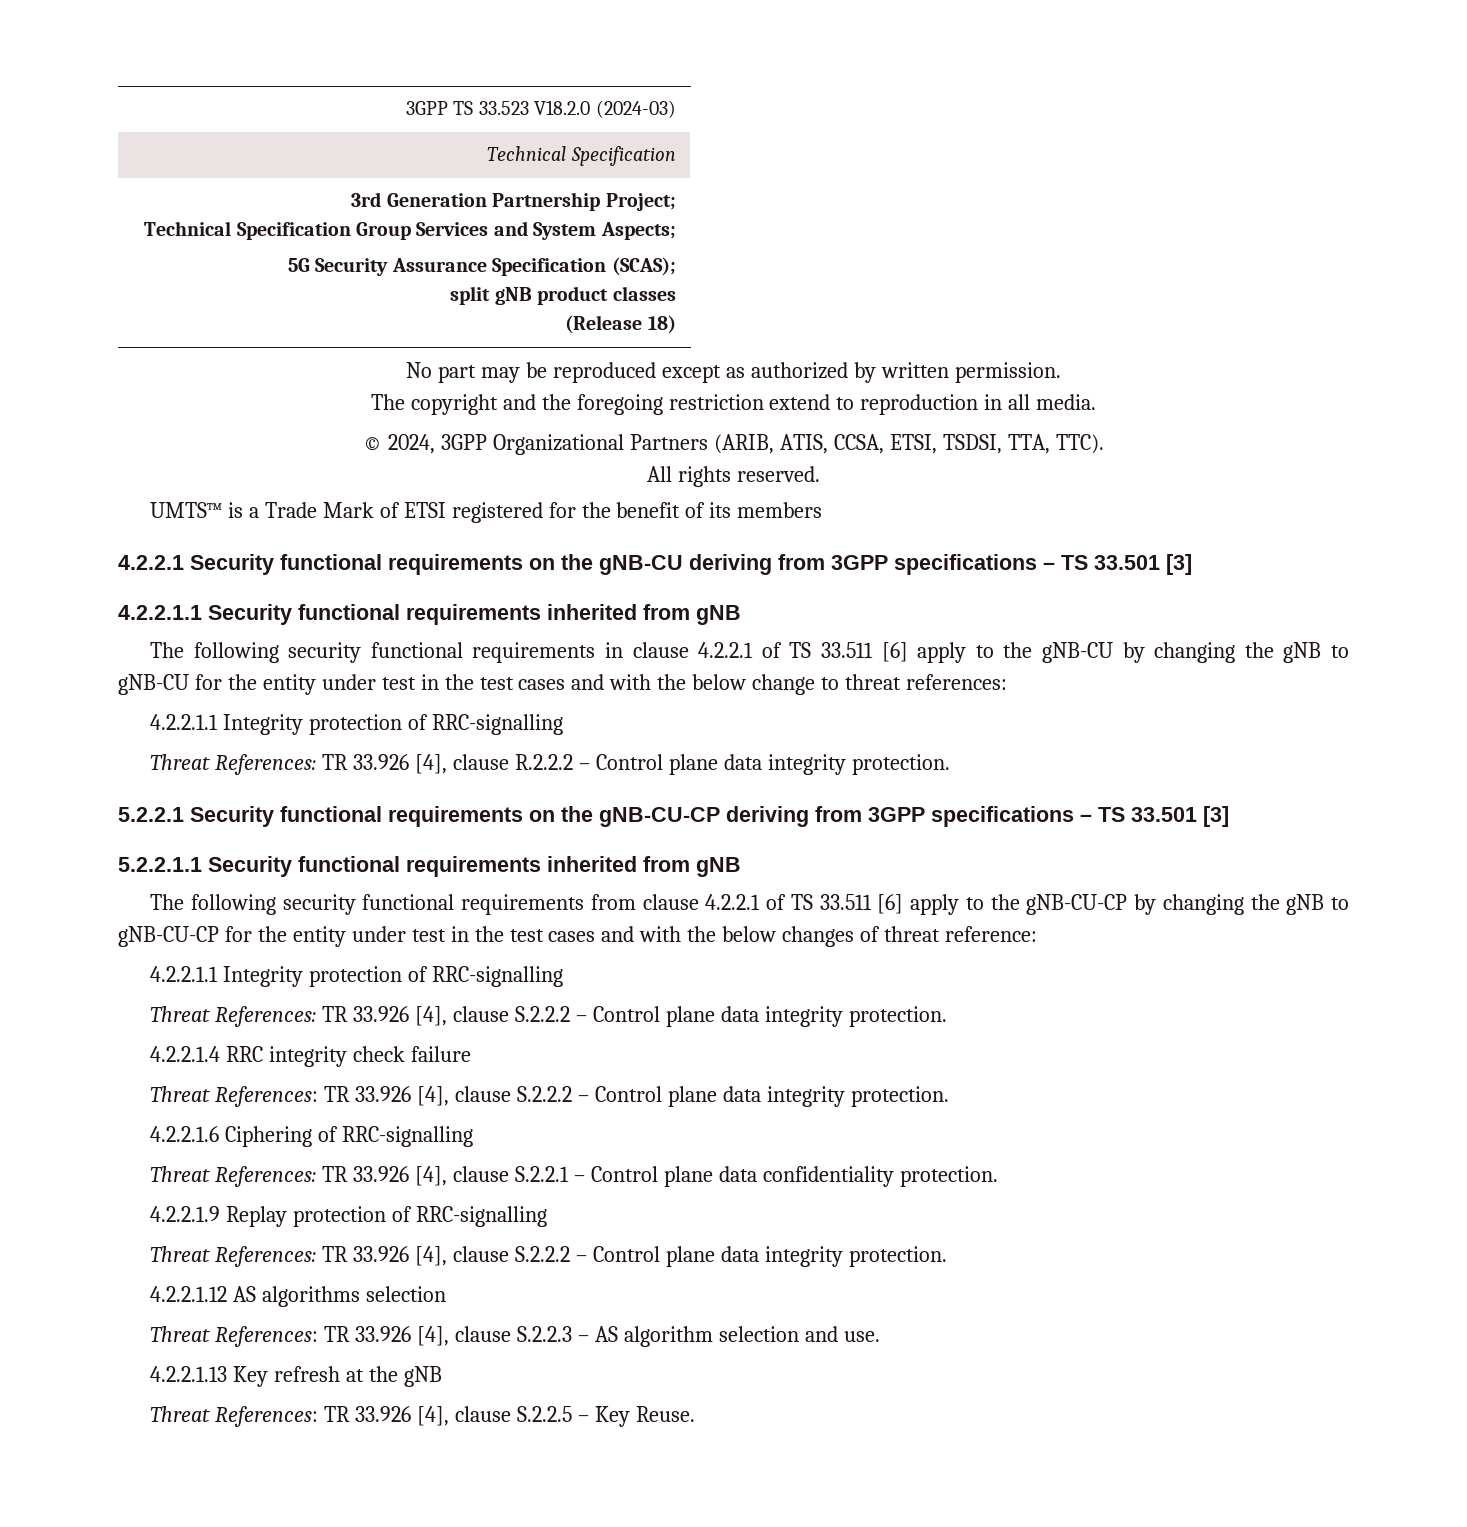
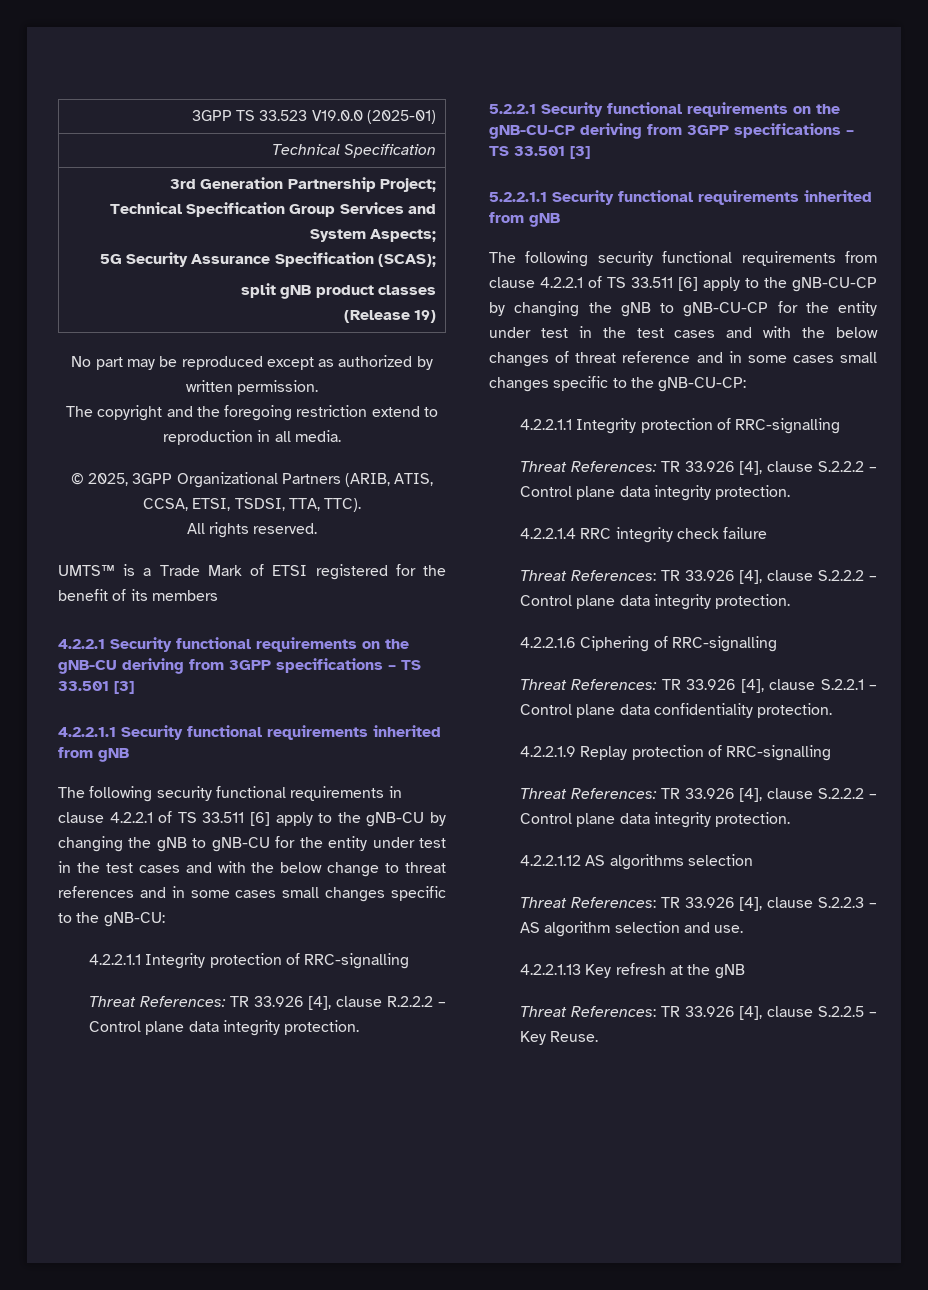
- 3GPP TS 33.523 V18.2.0 (2024-03)
+ 3GPP TS 33.523 V19.0.0 (2025-01)
  3rd Generation Partnership Project;
  Technical Specification Group Services and System Aspects;
  5G Security Assurance Specification (SCAS);
  split gNB product classes
- (Release 18)
+ (Release 19)
- © 2024, 3GPP Organizational Partners (ARIB, ATIS, CCSA, ETSI, TSDSI, TTA, TTC).
+ © 2025, 3GPP Organizational Partners (ARIB, ATIS, CCSA, ETSI, TSDSI, TTA, TTC).
- The following security functional requirements in clause 4.2.2.1 of TS 33.511 [6] apply to the gNB-CU by changing the gNB to gNB-CU for the entity under test in the test cases and with the below change to threat references:
+ The following security functional requirements in clause 4.2.2.1 of TS 33.511 [6] apply to the gNB-CU by changing the gNB to gNB-CU for the entity under test in the test cases and with the below change to threat references and in some cases small changes specific to the gNB-CU:
- The following security functional requirements from clause 4.2.2.1 of TS 33.511 [6] apply to the gNB-CU-CP by changing the gNB to gNB-CU-CP for the entity under test in the test cases and with the below changes of threat reference:
+ The following security functional requirements from clause 4.2.2.1 of TS 33.511 [6] apply to the gNB-CU-CP by changing the gNB to gNB-CU-CP for the entity under test in the test cases and with the below changes of threat reference and in some cases small changes specific to the gNB-CU-CP:

